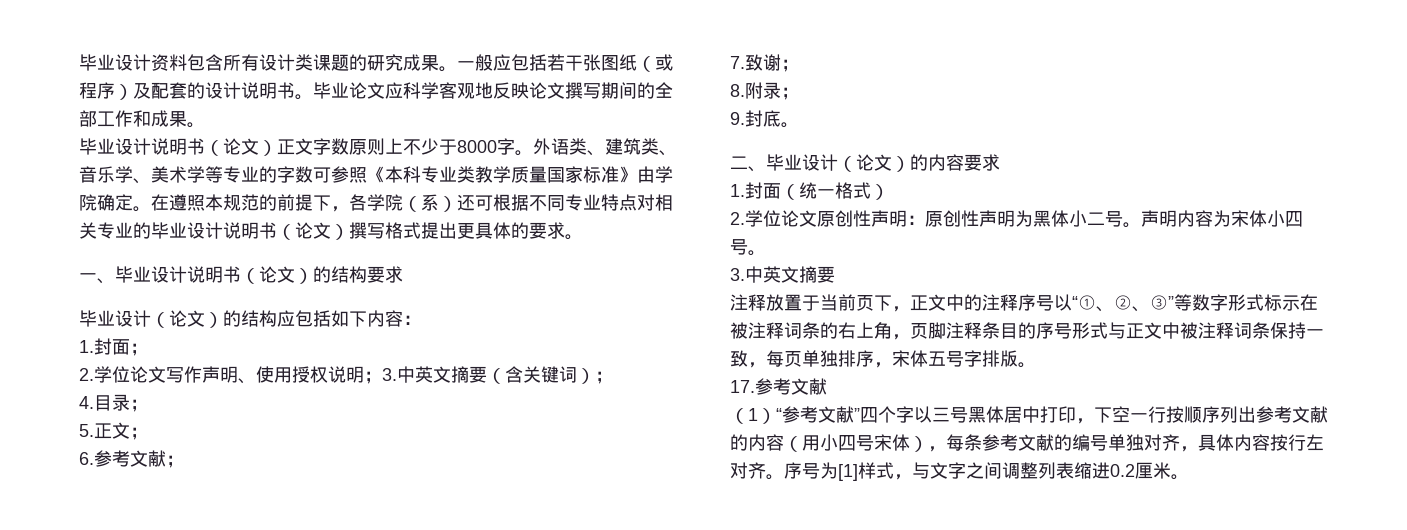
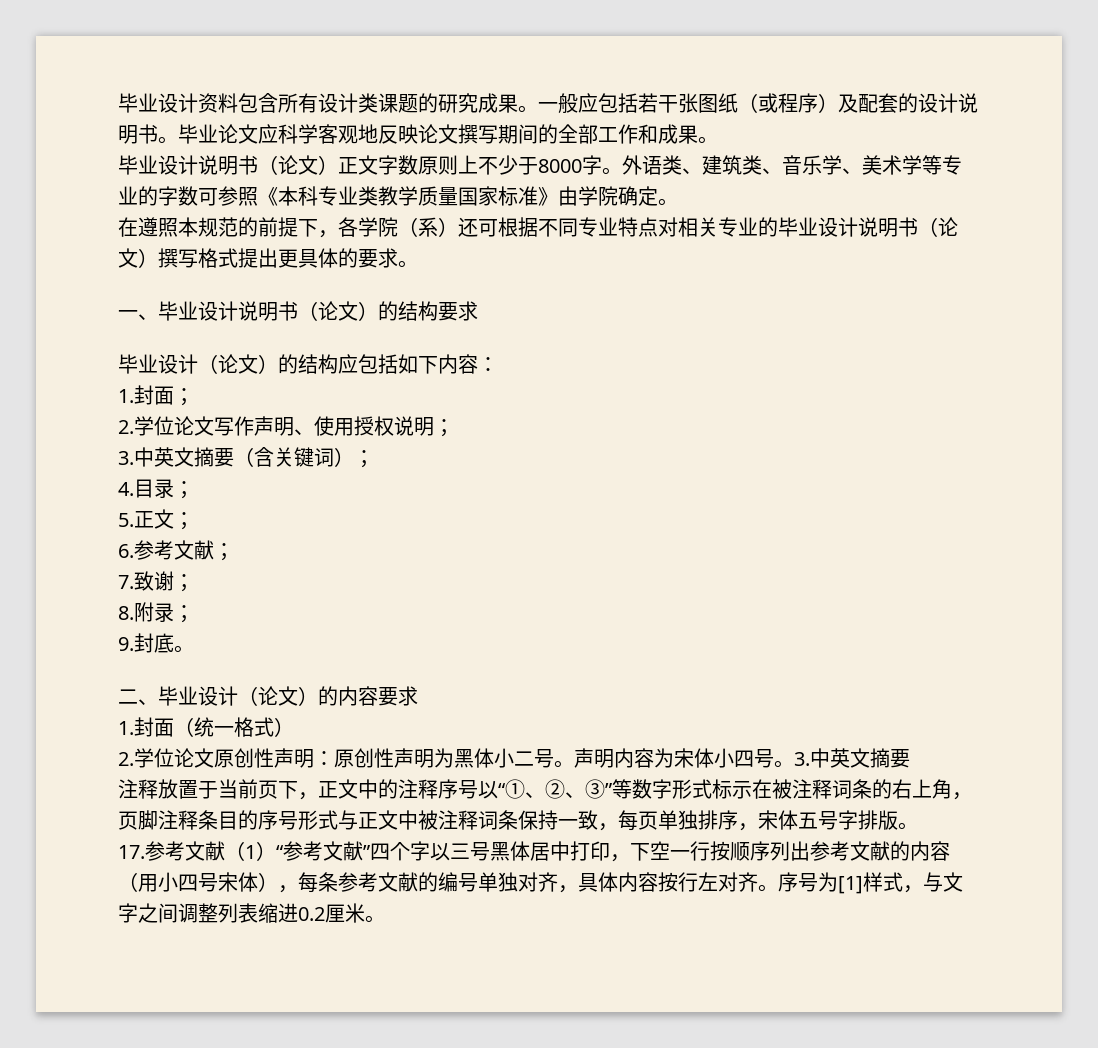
- 外语类、建筑类、音乐学、美术学等专业的字数可参照《本科专业类教学质量国家标准》由学院确定。在遵照本规范的前提下，各学院（系）还可根据不同专业特点对相关专业的毕业设计说明书（论文）撰写格式提出更具体的要求。
+ 外语类、建筑类、音乐学、美术学等专业的字数可参照《本科专业类教学质量国家标准》由学院确定。
+ 在遵照本规范的前提下，各学院（系）还可根据不同专业特点对相关专业的毕业设计说明书（论文）撰写格式提出更具体的要求。
- 2.学位论文写作声明、使用授权说明；3.中英文摘要（含关键词）；
+ 2.学位论文写作声明、使用授权说明；
+ 3.中英文摘要（含关键词）；
- 声明内容为宋体小四号。
- 3.中英文摘要
+ 声明内容为宋体小四号。3.中英文摘要
- 17.参考文献
- （1）“参考文献”四个字以三号黑体居中打印，下空一行按顺序列出参考文献的内容（用小四号宋体），每条参考文献的编号单独对齐，具体内容按行左对齐。
+ 17.参考文献（1）“参考文献”四个字以三号黑体居中打印，下空一行按顺序列出参考文献的内容（用小四号宋体），每条参考文献的编号单独对齐，具体内容按行左对齐。

